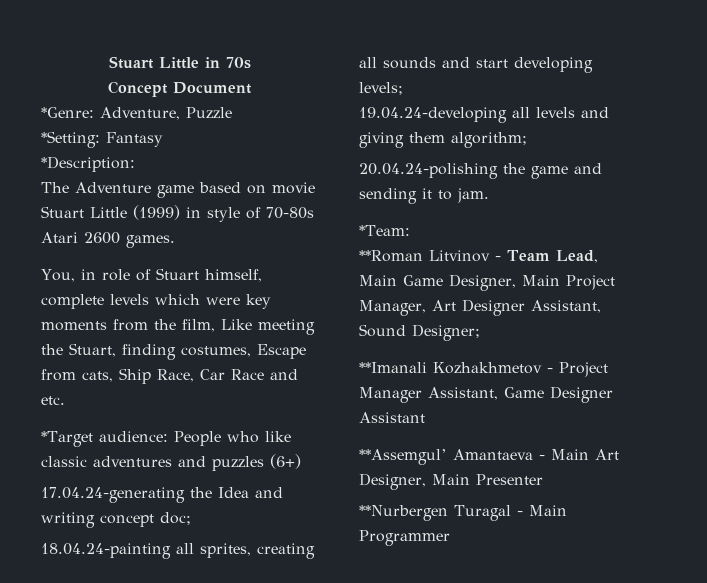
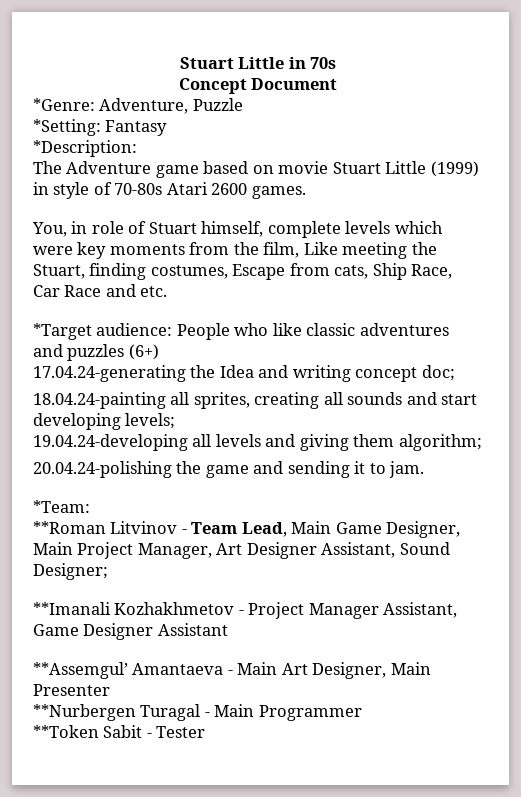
+ **Token Sabit - Tester

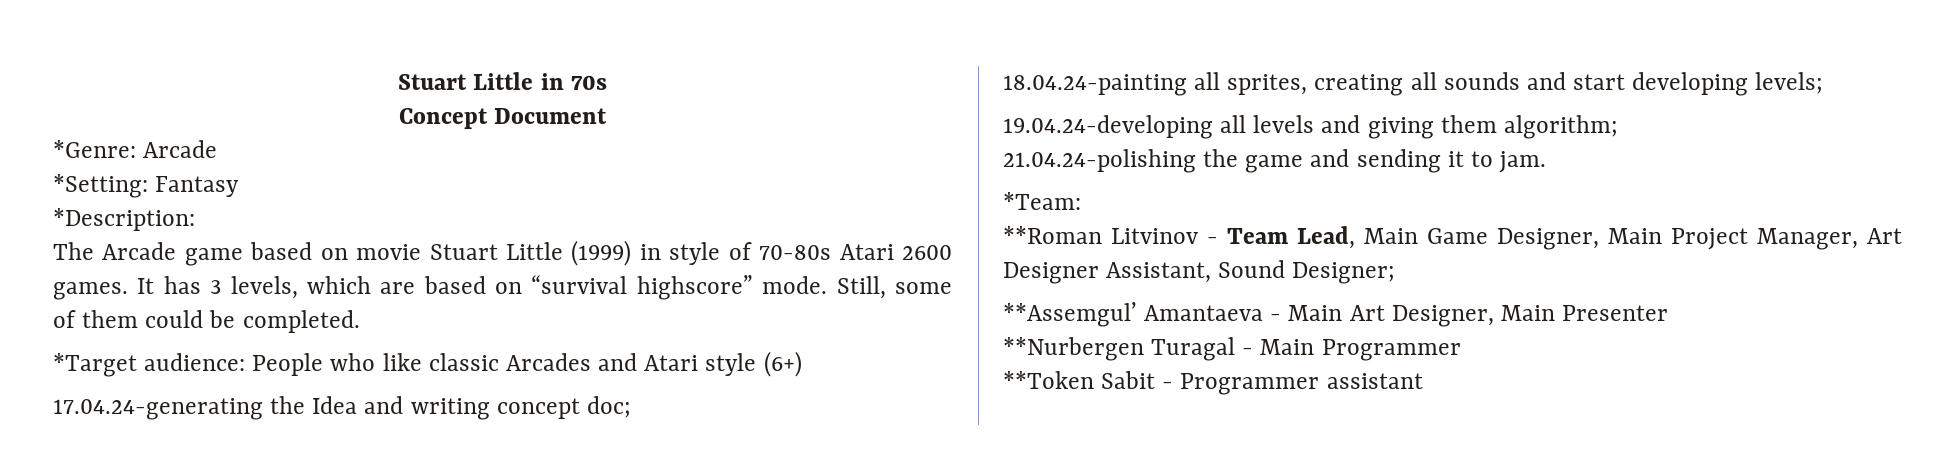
- *Genre: Adventure, Puzzle
+ *Genre: Arcade
- The Adventure game based on movie Stuart Little (1999) in style of 70-80s Atari 2600 games.
- You, in role of Stuart himself, complete levels which were key moments from the film, Like meeting the Stuart, finding costumes, Escape from cats, Ship Race, Car Race and etc.
+ The Arcade game based on movie Stuart Little (1999) in style of 70-80s Atari 2600 games. It has 3 levels, which are based on “survival highscore” mode. Still, some of them could be completed.
- *Target audience: People who like classic adventures and puzzles (6+)
+ *Target audience: People who like classic Arcades and Atari style (6+)
- 20.04.24-polishing the game and sending it to jam.
+ 21.04.24-polishing the game and sending it to jam.
- **Imanali Kozhakhmetov - Project Manager Assistant, Game Designer Assistant
- **Token Sabit - Tester
+ **Token Sabit - Programmer assistant

